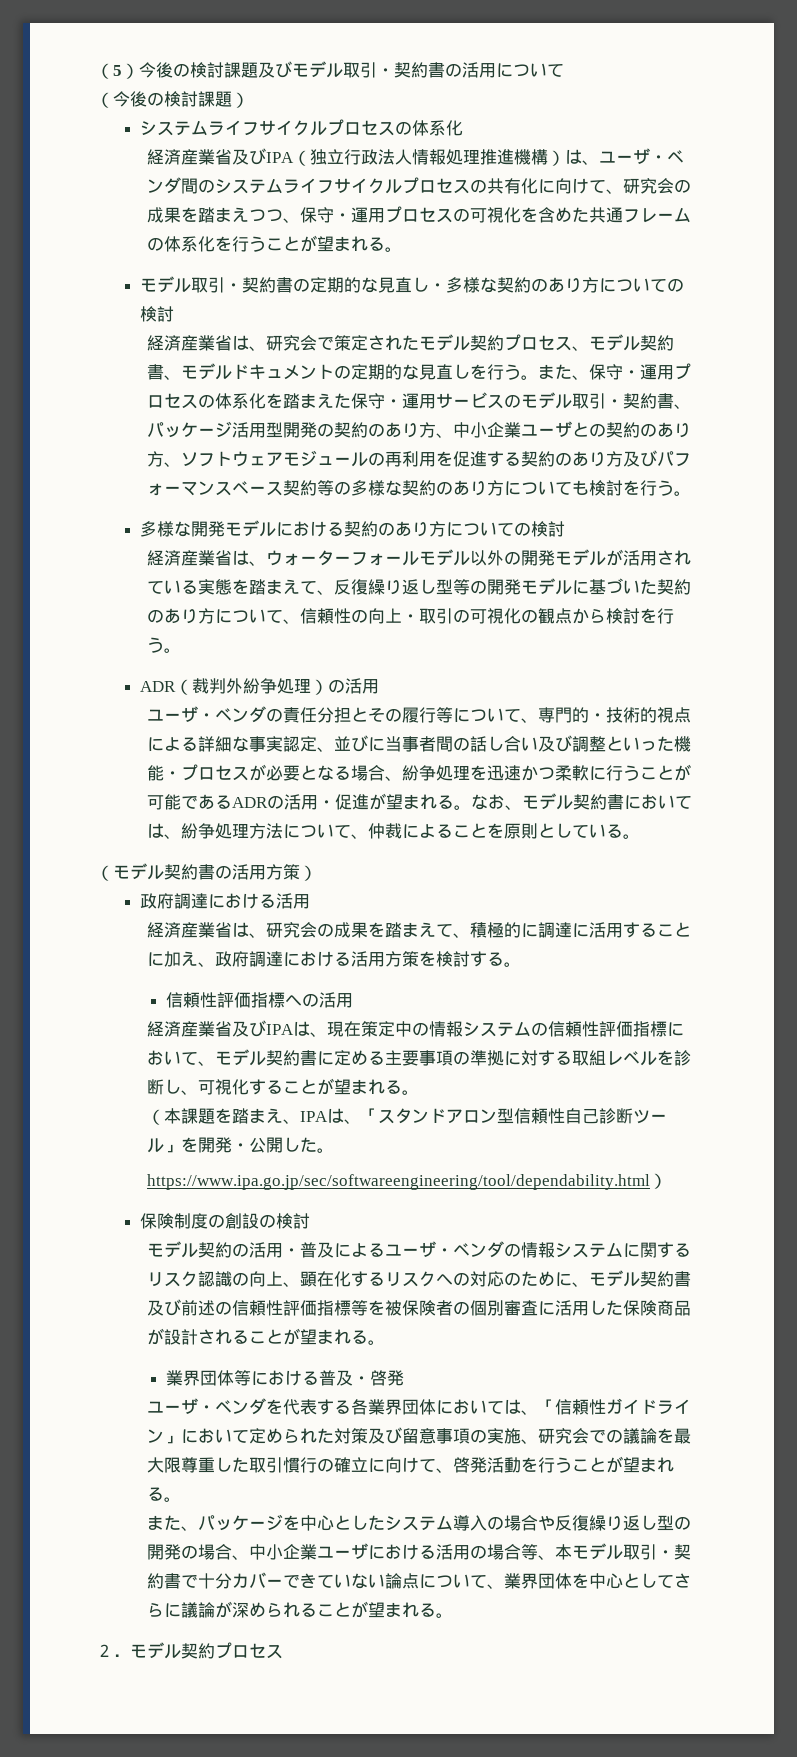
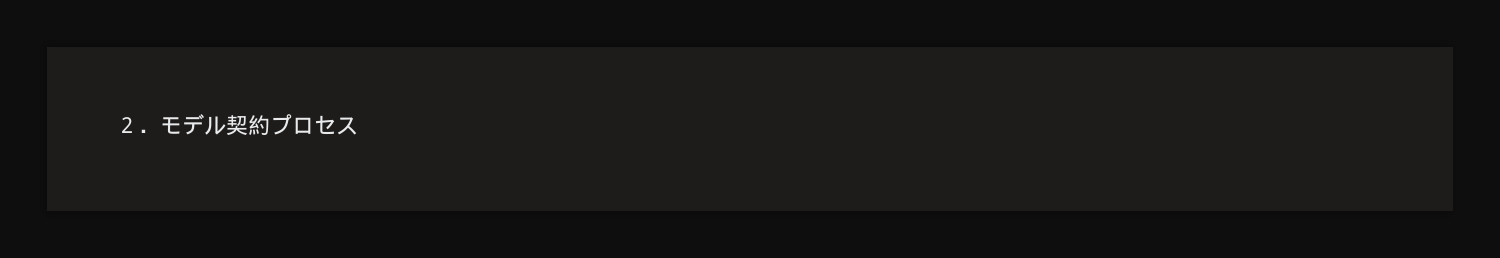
- （5）今後の検討課題及びモデル取引・契約書の活用について
- （今後の検討課題）
- システムライフサイクルプロセスの体系化
- 経済産業省及びIPA（独立行政法人情報処理推進機構）は、ユーザ・ベンダ間のシステムライフサイクルプロセスの共有化に向けて、研究会の成果を踏まえつつ、保守・運用プロセスの可視化を含めた共通フレームの体系化を行うことが望まれる。
- モデル取引・契約書の定期的な見直し・多様な契約のあり方についての検討
- 経済産業省は、研究会で策定されたモデル契約プロセス、モデル契約書、モデルドキュメントの定期的な見直しを行う。また、保守・運用プロセスの体系化を踏まえた保守・運用サービスのモデル取引・契約書、パッケージ活用型開発の契約のあり方、中小企業ユーザとの契約のあり方、ソフトウェアモジュールの再利用を促進する契約のあり方及びパフォーマンスベース契約等の多様な契約のあり方についても検討を行う。
- 多様な開発モデルにおける契約のあり方についての検討
- 経済産業省は、ウォーターフォールモデル以外の開発モデルが活用されている実態を踏まえて、反復繰り返し型等の開発モデルに基づいた契約のあり方について、信頼性の向上・取引の可視化の観点から検討を行う。
- ADR（裁判外紛争処理）の活用
- ユーザ・ベンダの責任分担とその履行等について、専門的・技術的視点による詳細な事実認定、並びに当事者間の話し合い及び調整といった機能・プロセスが必要となる場合、紛争処理を迅速かつ柔軟に行うことが可能であるADRの活用・促進が望まれる。なお、モデル契約書においては、紛争処理方法について、仲裁によることを原則としている。
- （モデル契約書の活用方策）
- 政府調達における活用
- 経済産業省は、研究会の成果を踏まえて、積極的に調達に活用することに加え、政府調達における活用方策を検討する。
- 信頼性評価指標への活用
- 経済産業省及びIPAは、現在策定中の情報システムの信頼性評価指標において、モデル契約書に定める主要事項の準拠に対する取組レベルを診断し、可視化することが望まれる。
- （本課題を踏まえ、IPAは、「スタンドアロン型信頼性自己診断ツール」を開発・公開した。
- https://www.ipa.go.jp/sec/softwareengineering/tool/dependability.html）
- 保険制度の創設の検討
- モデル契約の活用・普及によるユーザ・ベンダの情報システムに関するリスク認識の向上、顕在化するリスクへの対応のために、モデル契約書及び前述の信頼性評価指標等を被保険者の個別審査に活用した保険商品が設計されることが望まれる。
- 業界団体等における普及・啓発
- ユーザ・ベンダを代表する各業界団体においては、「信頼性ガイドライン」において定められた対策及び留意事項の実施、研究会での議論を最大限尊重した取引慣行の確立に向けて、啓発活動を行うことが望まれる。
- また、パッケージを中心としたシステム導入の場合や反復繰り返し型の開発の場合、中小企業ユーザにおける活用の場合等、本モデル取引・契約書で十分カバーできていない論点について、業界団体を中心としてさらに議論が深められることが望まれる。

